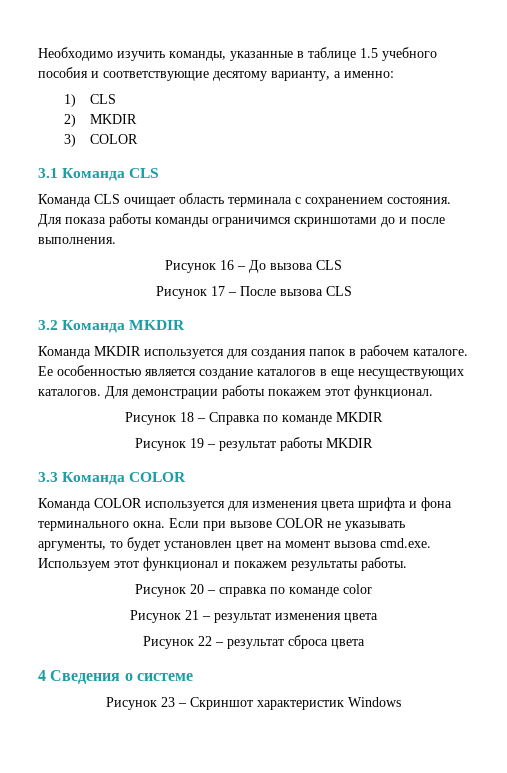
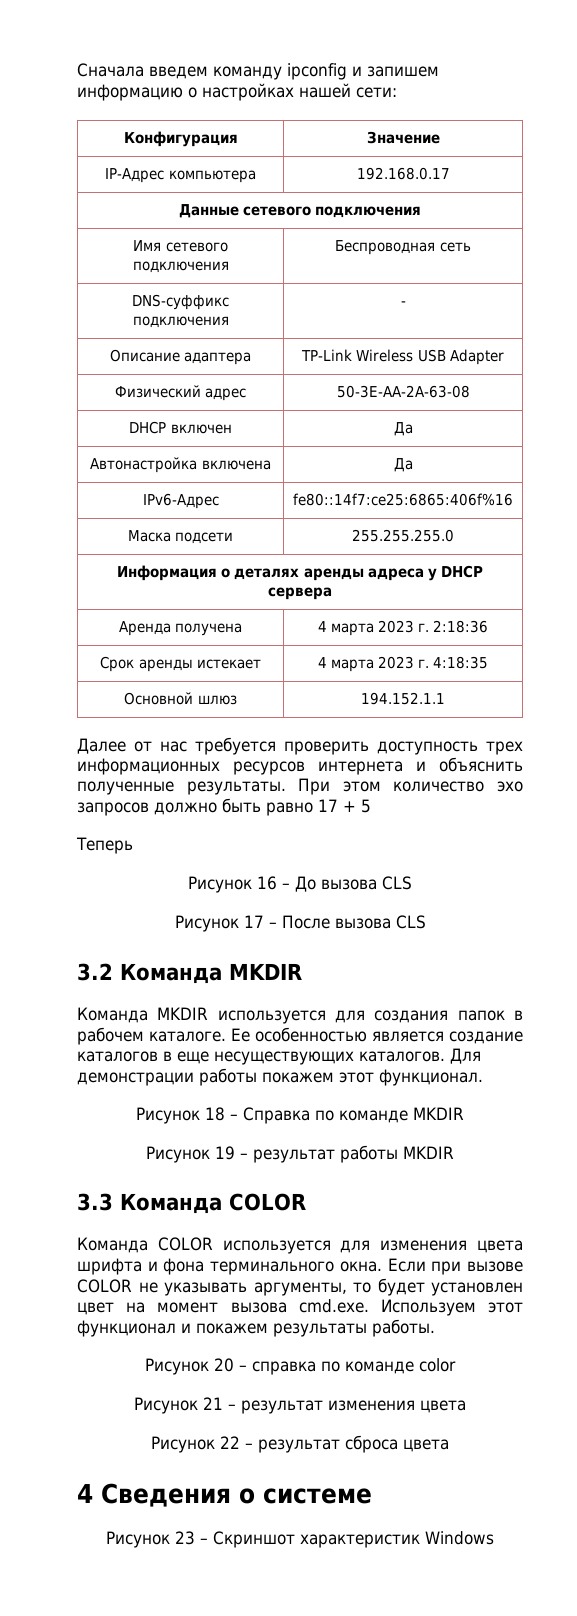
- Необходимо изучить команды, указанные в таблице 1.5 учебного пособия и соответствующие десятому варианту, а именно:
- 1) CLS
- 2) MKDIR
- 3) COLOR
- 3.1 Команда CLS
- Команда CLS очищает область терминала с сохранением состояния. Для показа работы команды ограничимся скриншотами до и после выполнения.
+ Сначала введем команду ipconfig и запишем информацию о настройках нашей сети:
+ Конфигурация | Значение
+ IP-Адрес компьютера | 192.168.0.17
+ Данные сетевого подключения
+ Имя сетевого подключения | Беспроводная сеть
+ DNS-суффикс подключения | -
+ Описание адаптера | TP-Link Wireless USB Adapter
+ Физический адрес | 50-3E-AA-2A-63-08
+ DHCP включен | Да
+ Автонастройка включена | Да
+ IPv6-Адрес | fe80::14f7:ce25:6865:406f%16
+ Маска подсети | 255.255.255.0
+ Информация о деталях аренды адреса у DHCP сервера
+ Аренда получена | 4 марта 2023 г. 2:18:36
+ Срок аренды истекает | 4 марта 2023 г. 4:18:35
+ Основной шлюз | 194.152.1.1
+ Далее от нас требуется проверить доступность трех информационных ресурсов интернета и объяснить полученные результаты. При этом количество эхо запросов должно быть равно 17 + 5
+ Теперь

